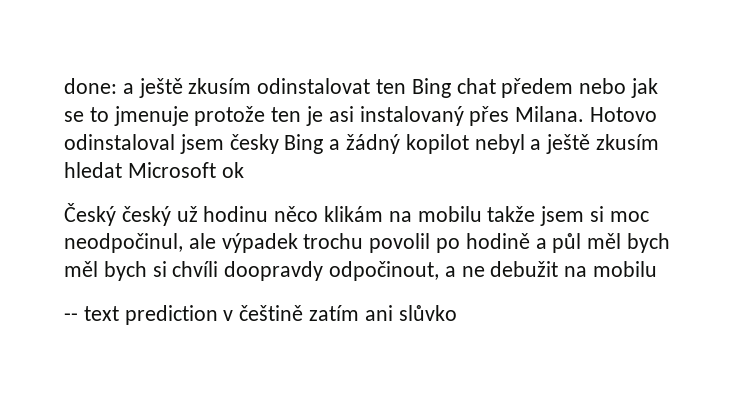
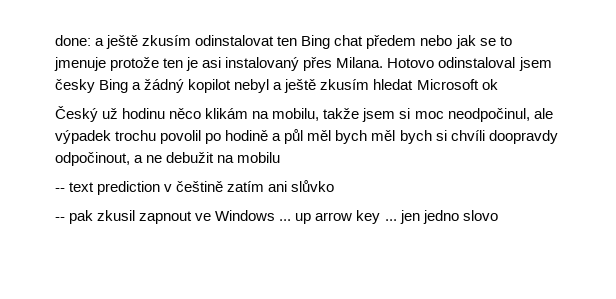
- Český český už hodinu něco klikám na mobilu takže jsem si moc neodpočinul, ale výpadek trochu povolil po hodině a půl měl bych měl bych si chvíli doopravdy odpočinout, a ne debužit na mobilu
+ Český už hodinu něco klikám na mobilu, takže jsem si moc neodpočinul, ale výpadek trochu povolil po hodině a půl měl bych měl bych si chvíli doopravdy odpočinout, a ne debužit na mobilu
+ -- pak zkusil zapnout ve Windows ... up arrow key ... jen jedno slovo

